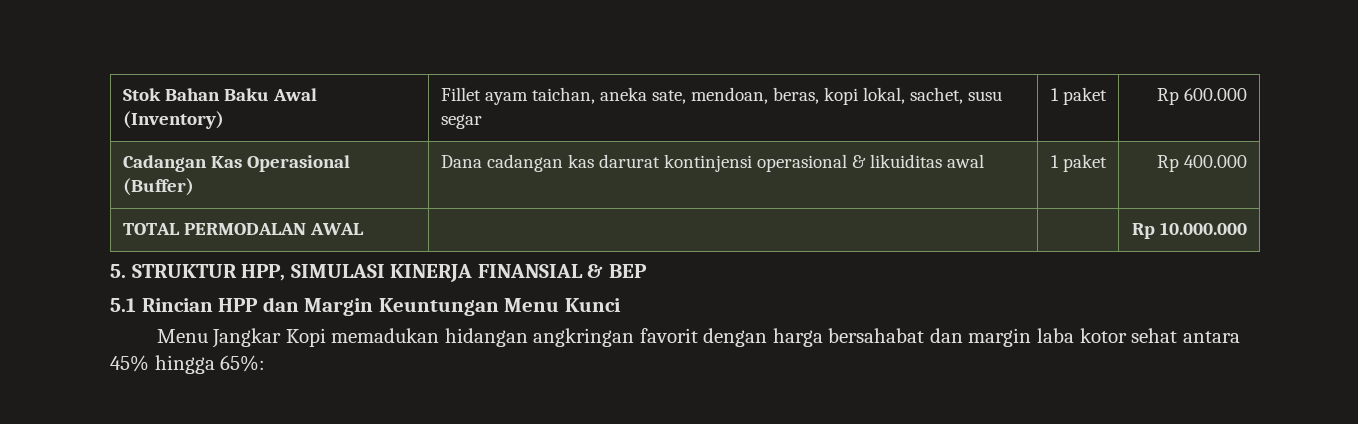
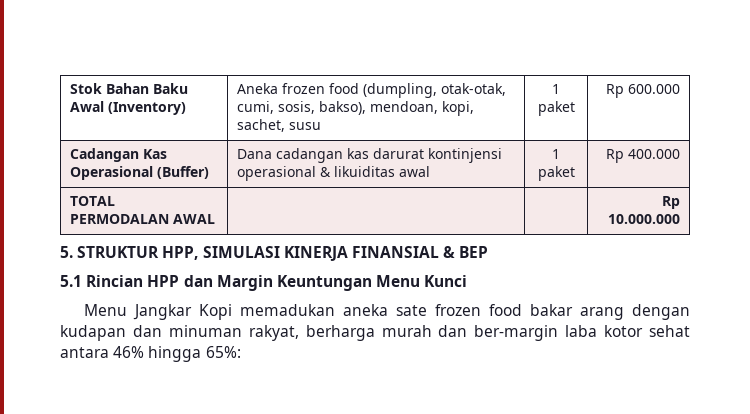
- Stok Bahan Baku Awal (Inventory) | Fillet ayam taichan, aneka sate, mendoan, beras, kopi lokal, sachet, susu segar | 1 paket | Rp 600.000
+ Stok Bahan Baku Awal (Inventory) | Aneka frozen food (dumpling, otak-otak, cumi, sosis, bakso), mendoan, kopi, sachet, susu | 1 paket | Rp 600.000
- Menu Jangkar Kopi memadukan hidangan angkringan favorit dengan harga bersahabat dan margin laba kotor sehat antara 45% hingga 65%:
+ Menu Jangkar Kopi memadukan aneka sate frozen food bakar arang dengan kudapan dan minuman rakyat, berharga murah dan ber-margin laba kotor sehat antara 46% hingga 65%:

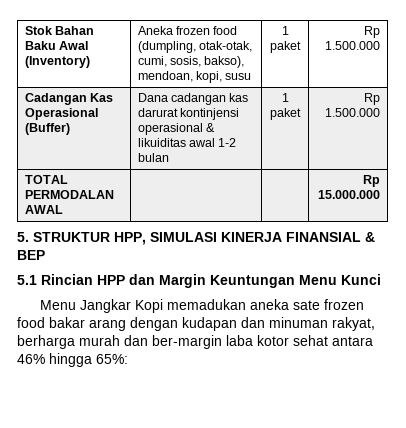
- Stok Bahan Baku Awal (Inventory) | Aneka frozen food (dumpling, otak-otak, cumi, sosis, bakso), mendoan, kopi, sachet, susu | 1 paket | Rp 600.000
+ Stok Bahan Baku Awal (Inventory) | Aneka frozen food (dumpling, otak-otak, cumi, sosis, bakso), mendoan, kopi, susu | 1 paket | Rp 1.500.000
- Cadangan Kas Operasional (Buffer) | Dana cadangan kas darurat kontinjensi operasional & likuiditas awal | 1 paket | Rp 400.000
+ Cadangan Kas Operasional (Buffer) | Dana cadangan kas darurat kontinjensi operasional & likuiditas awal 1-2 bulan | 1 paket | Rp 1.500.000
- TOTAL PERMODALAN AWAL | | | Rp 10.000.000
+ TOTAL PERMODALAN AWAL | | | Rp 15.000.000

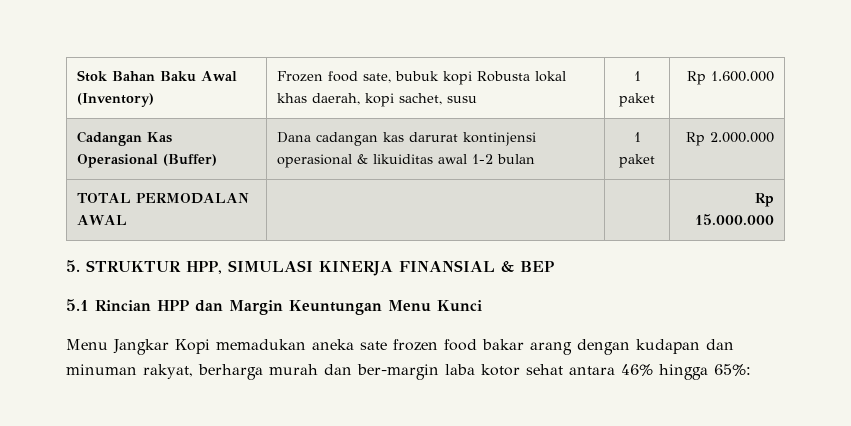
- Stok Bahan Baku Awal (Inventory) | Aneka frozen food (dumpling, otak-otak, cumi, sosis, bakso), mendoan, kopi, susu | 1 paket | Rp 1.500.000
+ Stok Bahan Baku Awal (Inventory) | Frozen food sate, bubuk kopi Robusta lokal khas daerah, kopi sachet, susu | 1 paket | Rp 1.600.000
- Cadangan Kas Operasional (Buffer) | Dana cadangan kas darurat kontinjensi operasional & likuiditas awal 1-2 bulan | 1 paket | Rp 1.500.000
+ Cadangan Kas Operasional (Buffer) | Dana cadangan kas darurat kontinjensi operasional & likuiditas awal 1-2 bulan | 1 paket | Rp 2.000.000

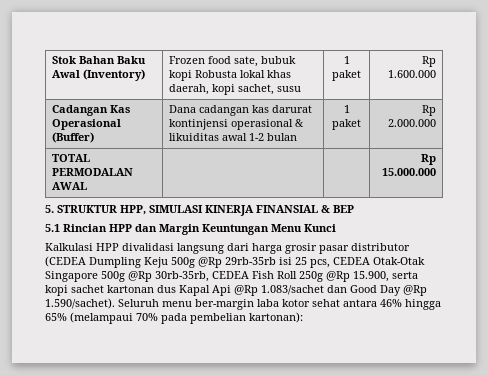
- Menu Jangkar Kopi memadukan aneka sate frozen food bakar arang dengan kudapan dan minuman rakyat, berharga murah dan ber-margin laba kotor sehat antara 46% hingga 65%:
+ Kalkulasi HPP divalidasi langsung dari harga grosir pasar distributor (CEDEA Dumpling Keju 500g @Rp 29rb-35rb isi 25 pcs, CEDEA Otak-Otak Singapore 500g @Rp 30rb-35rb, CEDEA Fish Roll 250g @Rp 15.900, serta kopi sachet kartonan dus Kapal Api @Rp 1.083/sachet dan Good Day @Rp 1.590/sachet). Seluruh menu ber-margin laba kotor sehat antara 46% hingga 65% (melampaui 70% pada pembelian kartonan):

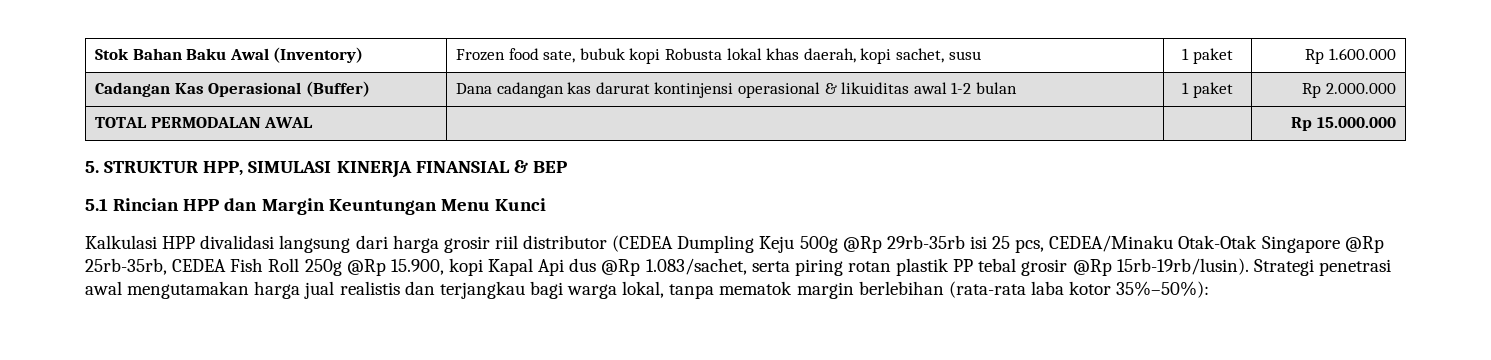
- Kalkulasi HPP divalidasi langsung dari harga grosir pasar distributor (CEDEA Dumpling Keju 500g @Rp 29rb-35rb isi 25 pcs, CEDEA Otak-Otak Singapore 500g @Rp 30rb-35rb, CEDEA Fish Roll 250g @Rp 15.900, serta kopi sachet kartonan dus Kapal Api @Rp 1.083/sachet dan Good Day @Rp 1.590/sachet). Seluruh menu ber-margin laba kotor sehat antara 46% hingga 65% (melampaui 70% pada pembelian kartonan):
+ Kalkulasi HPP divalidasi langsung dari harga grosir riil distributor (CEDEA Dumpling Keju 500g @Rp 29rb-35rb isi 25 pcs, CEDEA/Minaku Otak-Otak Singapore @Rp 25rb-35rb, CEDEA Fish Roll 250g @Rp 15.900, kopi Kapal Api dus @Rp 1.083/sachet, serta piring rotan plastik PP tebal grosir @Rp 15rb-19rb/lusin). Strategi penetrasi awal mengutamakan harga jual realistis dan terjangkau bagi warga lokal, tanpa mematok margin berlebihan (rata-rata laba kotor 35%–50%):

